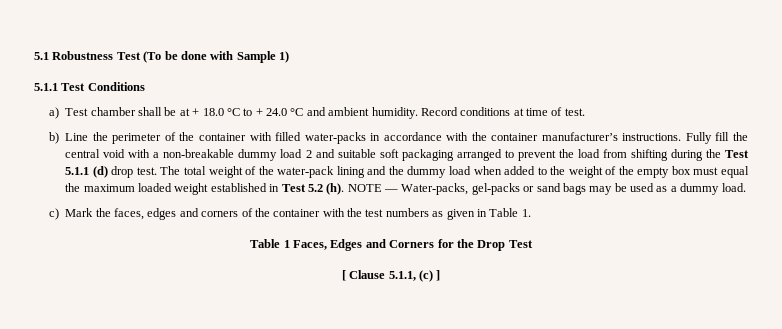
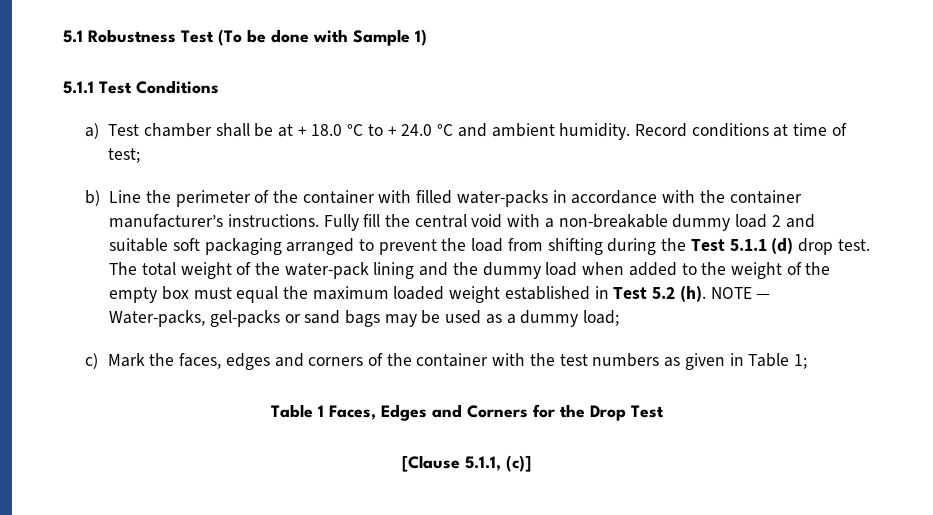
- Record conditions at time of test.
+ Record conditions at time of test;
- NOTE — Water-packs, gel-packs or sand bags may be used as a dummy load.
+ NOTE — Water-packs, gel-packs or sand bags may be used as a dummy load;
- c) Mark the faces, edges and corners of the container with the test numbers as given in Table 1.
+ c) Mark the faces, edges and corners of the container with the test numbers as given in Table 1;
- [ Clause 5.1.1, (c) ]
+ [Clause 5.1.1, (c)]

